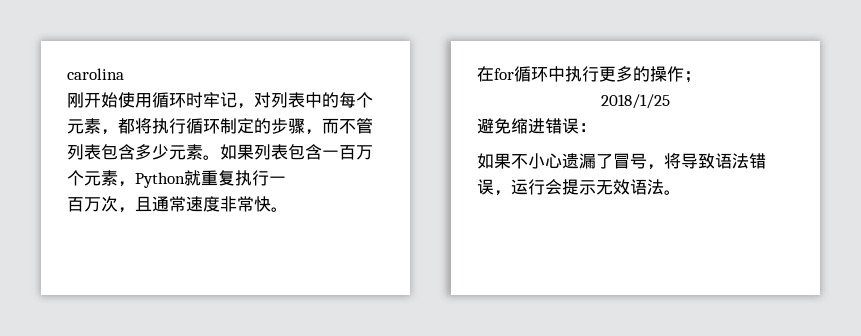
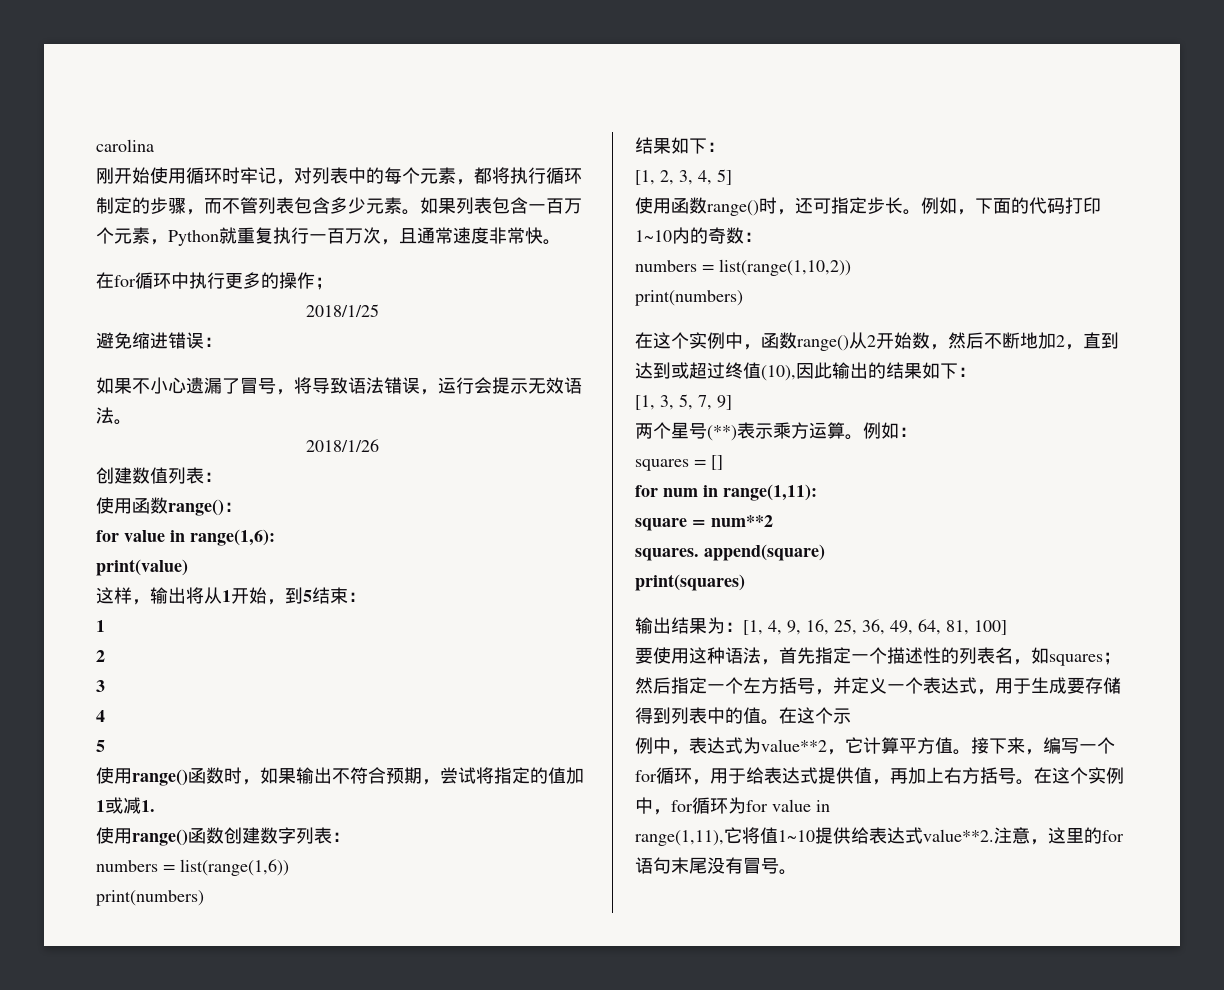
- 如果列表包含一百万个元素，Python就重复执行一
- 百万次，且通常速度非常快。
+ 如果列表包含一百万个元素，Python就重复执行一百万次，且通常速度非常快。
+ 2018/1/26
+ 创建数值列表：
+ 使用函数range()：
+ for value in range(1,6):
+ print(value)
+ 这样，输出将从1开始，到5结束：
+ 1
+ 2
+ 3
+ 4
+ 5
+ 使用range()函数时，如果输出不符合预期，尝试将指定的值加1或减1.
+ 使用range()函数创建数字列表：
+ numbers = list(range(1,6))
+ print(numbers)
+ 结果如下：
+ [1, 2, 3, 4, 5]
+ 使用函数range()时，还可指定步长。例如，下面的代码打印1~10内的奇数：
+ numbers = list(range(1,10,2))
+ print(numbers)
+ 在这个实例中，函数range()从2开始数，然后不断地加2，直到达到或超过终值(10),因此输出的结果如下：
+ [1, 3, 5, 7, 9]
+ 两个星号(**)表示乘方运算。例如：
+ squares = []
+ for num in range(1,11):
+ square = num**2
+ squares. append(square)
+ print(squares)
+ 输出结果为：[1, 4, 9, 16, 25, 36, 49, 64, 81, 100]
+ 要使用这种语法，首先指定一个描述性的列表名，如squares；然后指定一个左方括号，并定义一个表达式，用于生成要存储得到列表中的值。在这个示
+ 例中，表达式为value**2，它计算平方值。接下来，编写一个for循环，用于给表达式提供值，再加上右方括号。在这个实例中，for循环为for value in
+ range(1,11),它将值1~10提供给表达式value**2.注意，这里的for语句末尾没有冒号。

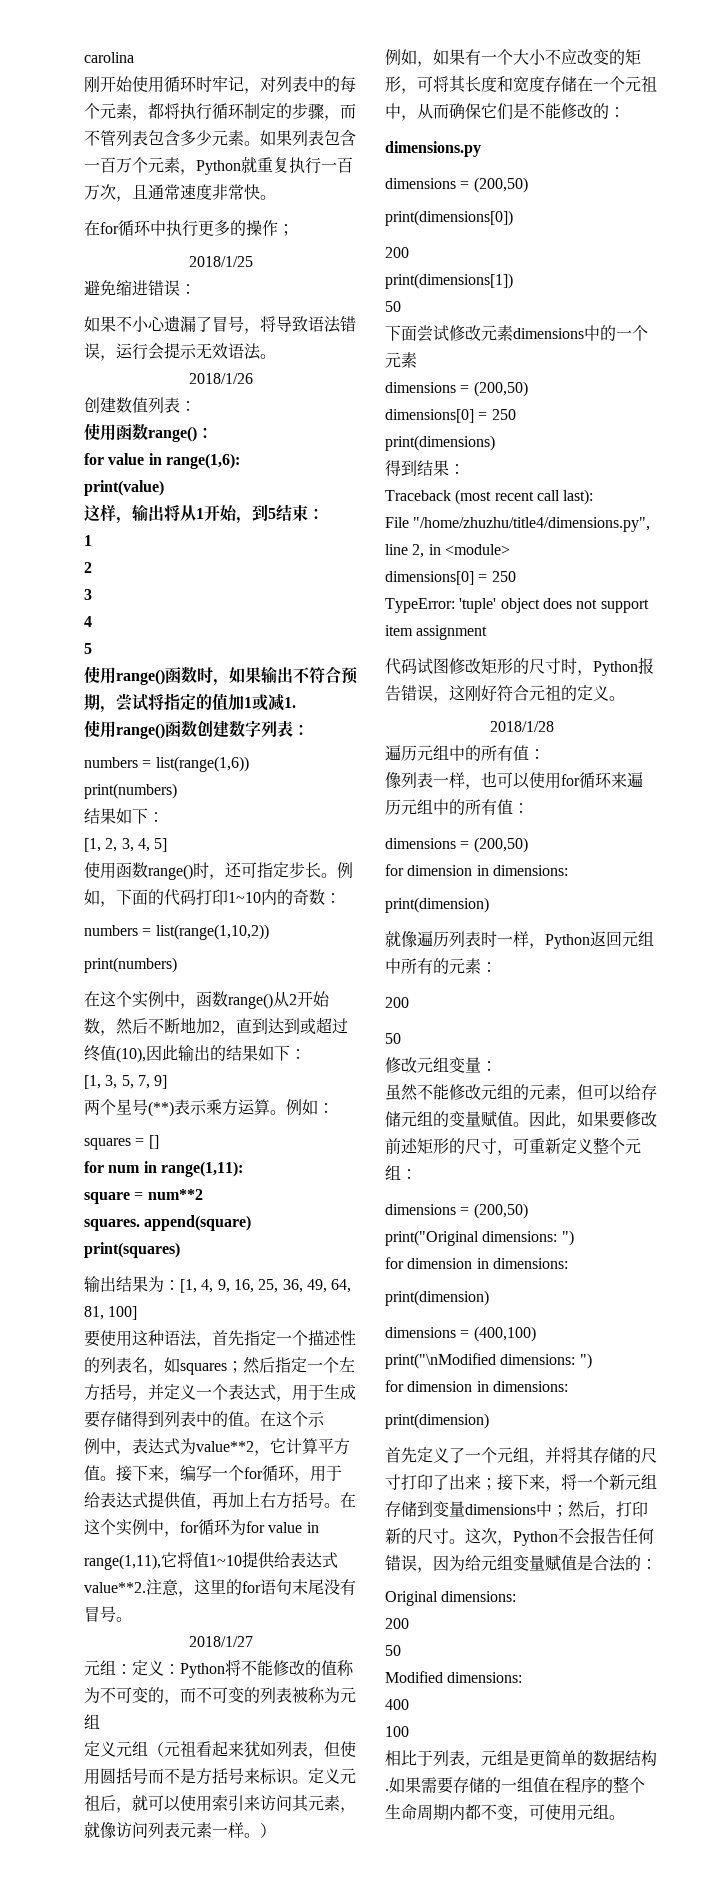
+ 2018/1/27
+ 元组：定义：Python将不能修改的值称为不可变的，而不可变的列表被称为元组
+ 定义元组（元祖看起来犹如列表，但使用圆括号而不是方括号来标识。定义元祖后，就可以使用索引来访问其元素，就像访问列表元素一样。）
+ 例如，如果有一个大小不应改变的矩形，可将其长度和宽度存储在一个元祖中，从而确保它们是不能修改的：
+ dimensions.py
+ dimensions = (200,50)
+ print(dimensions[0])
+ 200
+ print(dimensions[1])
+ 50
+ 下面尝试修改元素dimensions中的一个元素
+ dimensions = (200,50)
+ dimensions[0] = 250
+ print(dimensions)
+ 得到结果：
+ Traceback (most recent call last):
+ File "/home/zhuzhu/title4/dimensions.py", line 2, in <module>
+ dimensions[0] = 250
+ TypeError: 'tuple' object does not support item assignment
+ 代码试图修改矩形的尺寸时，Python报告错误，这刚好符合元祖的定义。
+ 2018/1/28
+ 遍历元组中的所有值：
+ 像列表一样，也可以使用for循环来遍历元组中的所有值：
+ dimensions = (200,50)
+ for dimension in dimensions:
+ print(dimension)
+ 就像遍历列表时一样，Python返回元组中所有的元素：
+ 200
+ 50
+ 修改元组变量：
+ 虽然不能修改元组的元素，但可以给存储元组的变量赋值。因此，如果要修改前述矩形的尺寸，可重新定义整个元组：
+ dimensions = (200,50)
+ print("Original dimensions: ")
+ for dimension in dimensions:
+ print(dimension)
+ dimensions = (400,100)
+ print("\nModified dimensions: ")
+ for dimension in dimensions:
+ print(dimension)
+ 首先定义了一个元组，并将其存储的尺寸打印了出来；接下来，将一个新元组存储到变量dimensions中；然后，打印新的尺寸。这次，Python不会报告任何错误，因为给元组变量赋值是合法的：
+ Original dimensions:
+ 200
+ 50
+ Modified dimensions:
+ 400
+ 100
+ 相比于列表，元组是更简单的数据结构.如果需要存储的一组值在程序的整个生命周期内都不变，可使用元组。

